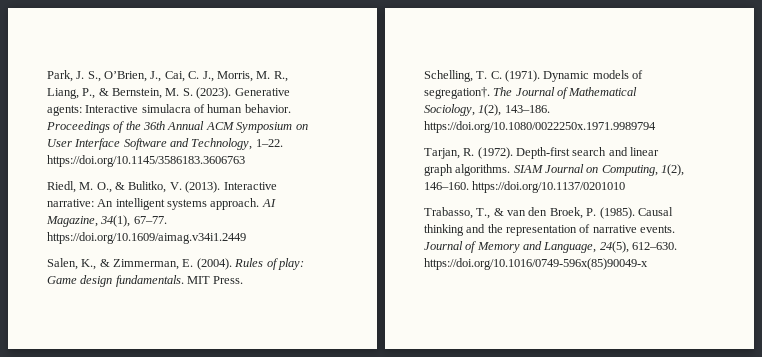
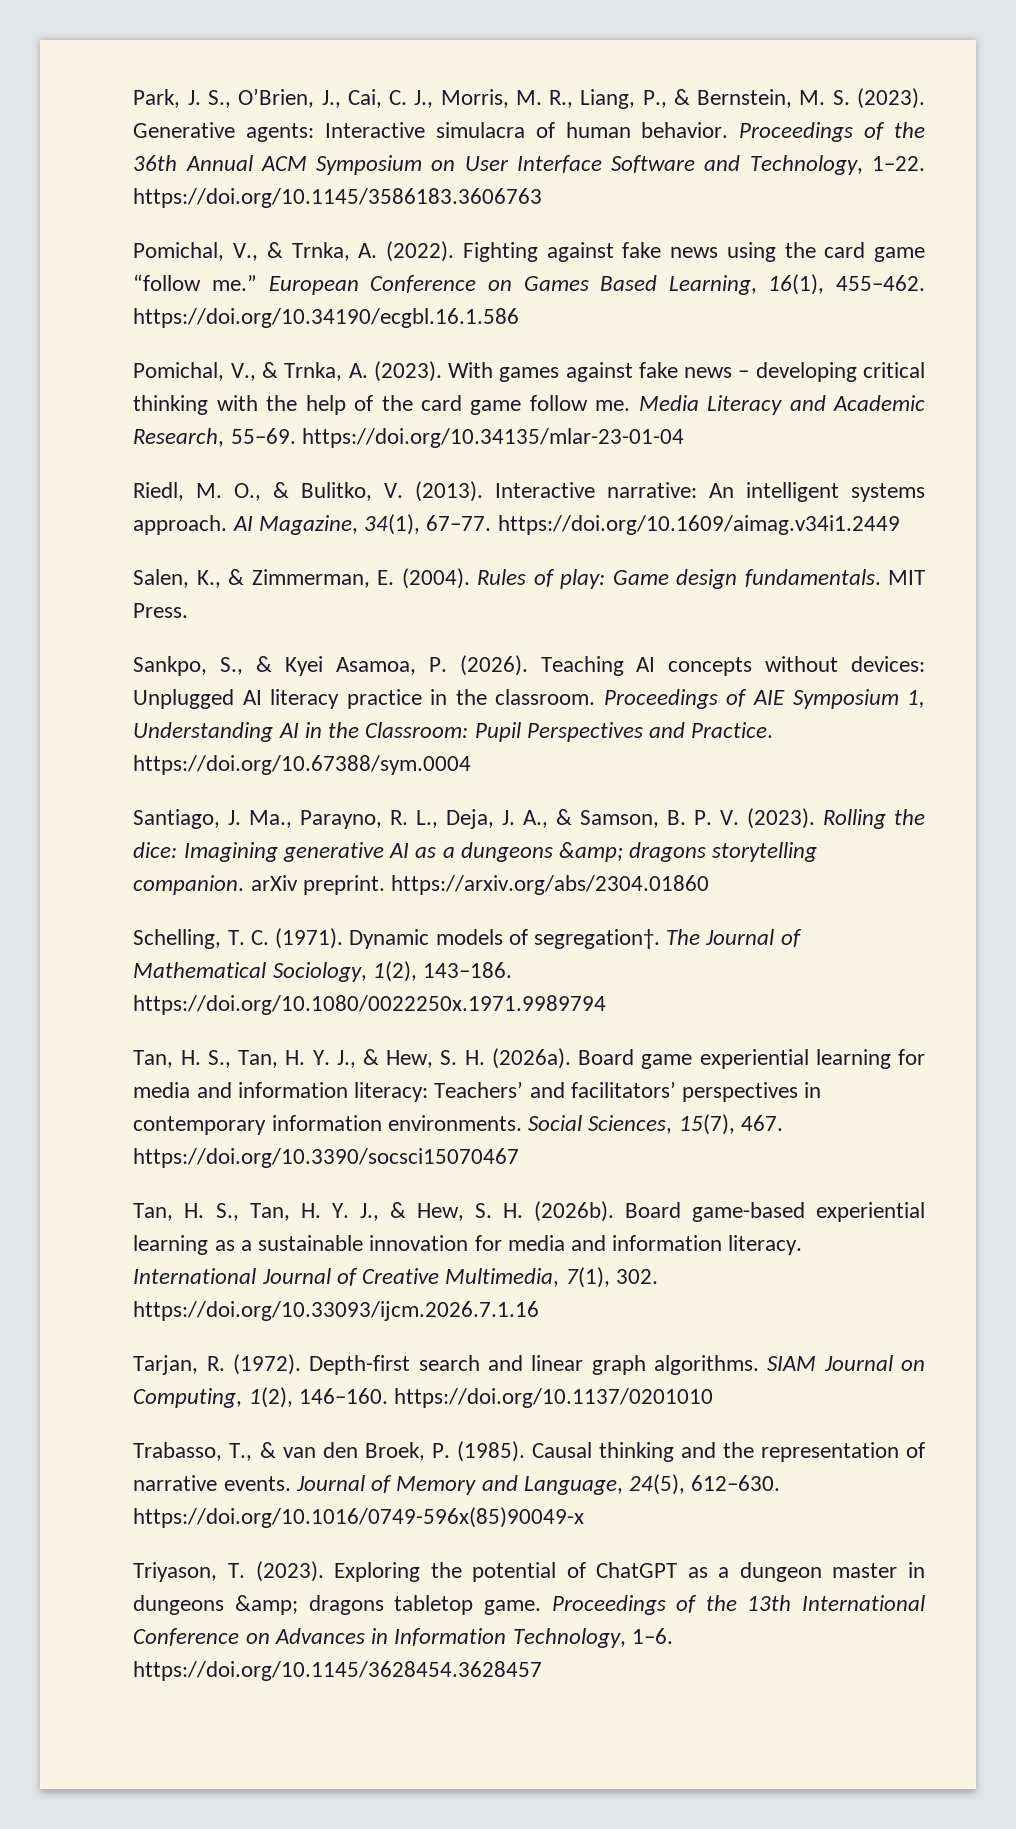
+ Pomichal, V., & Trnka, A. (2022). Fighting against fake news using the card game “follow me.” European Conference on Games Based Learning, 16(1), 455–462. https://doi.org/10.34190/ecgbl.16.1.586
+ Pomichal, V., & Trnka, A. (2023). With games against fake news – developing critical thinking with the help of the card game follow me. Media Literacy and Academic Research, 55–69. https://doi.org/10.34135/mlar-23-01-04
+ Sankpo, S., & Kyei Asamoa, P. (2026). Teaching AI concepts without devices: Unplugged AI literacy practice in the classroom. Proceedings of AIE Symposium 1, Understanding AI in the Classroom: Pupil Perspectives and Practice. https://doi.org/10.67388/sym.0004
+ Santiago, J. Ma., Parayno, R. L., Deja, J. A., & Samson, B. P. V. (2023). Rolling the dice: Imagining generative AI as a dungeons &amp; dragons storytelling companion. arXiv preprint. https://arxiv.org/abs/2304.01860
+ Tan, H. S., Tan, H. Y. J., & Hew, S. H. (2026a). Board game experiential learning for media and information literacy: Teachers’ and facilitators’ perspectives in contemporary information environments. Social Sciences, 15(7), 467. https://doi.org/10.3390/socsci15070467
+ Tan, H. S., Tan, H. Y. J., & Hew, S. H. (2026b). Board game-based experiential learning as a sustainable innovation for media and information literacy. International Journal of Creative Multimedia, 7(1), 302. https://doi.org/10.33093/ijcm.2026.7.1.16
+ Triyason, T. (2023). Exploring the potential of ChatGPT as a dungeon master in dungeons &amp; dragons tabletop game. Proceedings of the 13th International Conference on Advances in Information Technology, 1–6. https://doi.org/10.1145/3628454.3628457

